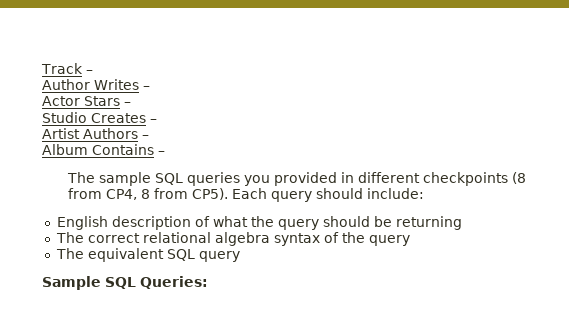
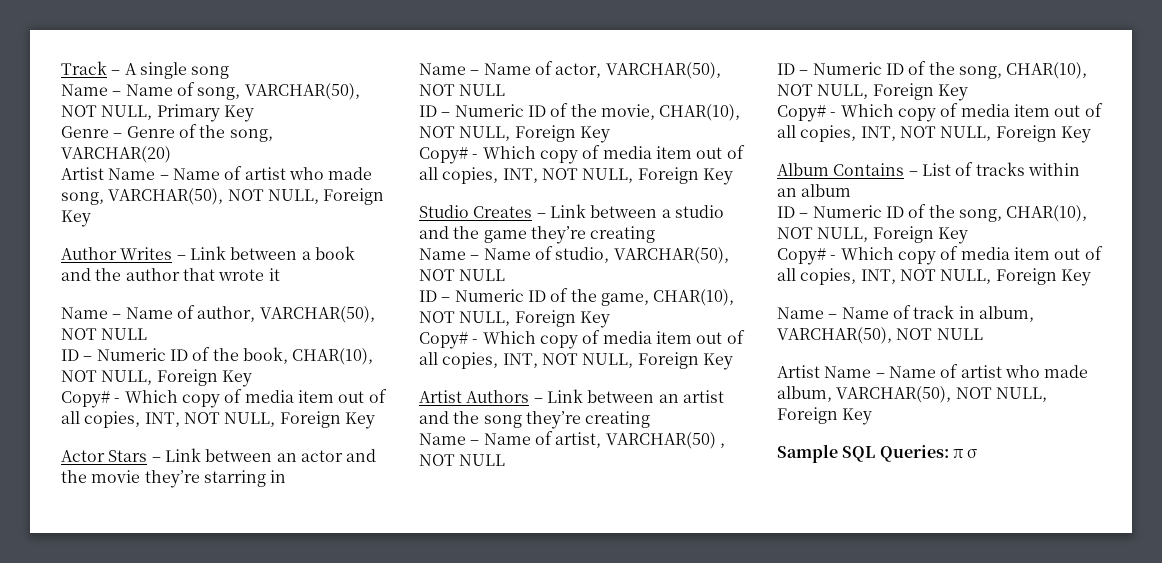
- Track –
- Author Writes –
- Actor Stars –
- Studio Creates –
- Artist Authors –
- Album Contains –
- The sample SQL queries you provided in different checkpoints (8 from CP4, 8 from CP5). Each query should include:
- English description of what the query should be returning
- The correct relational algebra syntax of the query
- The equivalent SQL query
+ Track – A single song
+ Name – Name of song, VARCHAR(50), NOT NULL, Primary Key
+ Genre – Genre of the song, VARCHAR(20)
+ Artist Name – Name of artist who made song, VARCHAR(50), NOT NULL, Foreign Key
+ Author Writes – Link between a book and the author that wrote it
+ Name – Name of author, VARCHAR(50), NOT NULL
+ ID – Numeric ID of the book, CHAR(10), NOT NULL, Foreign Key
+ Copy# - Which copy of media item out of all copies, INT, NOT NULL, Foreign Key
+ Actor Stars – Link between an actor and the movie they’re starring in
+ Name – Name of actor, VARCHAR(50), NOT NULL
+ ID – Numeric ID of the movie, CHAR(10), NOT NULL, Foreign Key
+ Copy# - Which copy of media item out of all copies, INT, NOT NULL, Foreign Key
+ Studio Creates – Link between a studio and the game they’re creating
+ Name – Name of studio, VARCHAR(50), NOT NULL
+ ID – Numeric ID of the game, CHAR(10), NOT NULL, Foreign Key
+ Copy# - Which copy of media item out of all copies, INT, NOT NULL, Foreign Key
+ Artist Authors – Link between an artist and the song they’re creating
+ Name – Name of artist, VARCHAR(50) , NOT NULL
+ ID – Numeric ID of the song, CHAR(10), NOT NULL, Foreign Key
+ Copy# - Which copy of media item out of all copies, INT, NOT NULL, Foreign Key
+ Album Contains – List of tracks within an album
+ ID – Numeric ID of the song, CHAR(10), NOT NULL, Foreign Key
+ Copy# - Which copy of media item out of all copies, INT, NOT NULL, Foreign Key
+ Name – Name of track in album, VARCHAR(50), NOT NULL
+ Artist Name – Name of artist who made album, VARCHAR(50), NOT NULL, Foreign Key
- Sample SQL Queries:
+ Sample SQL Queries: π σ

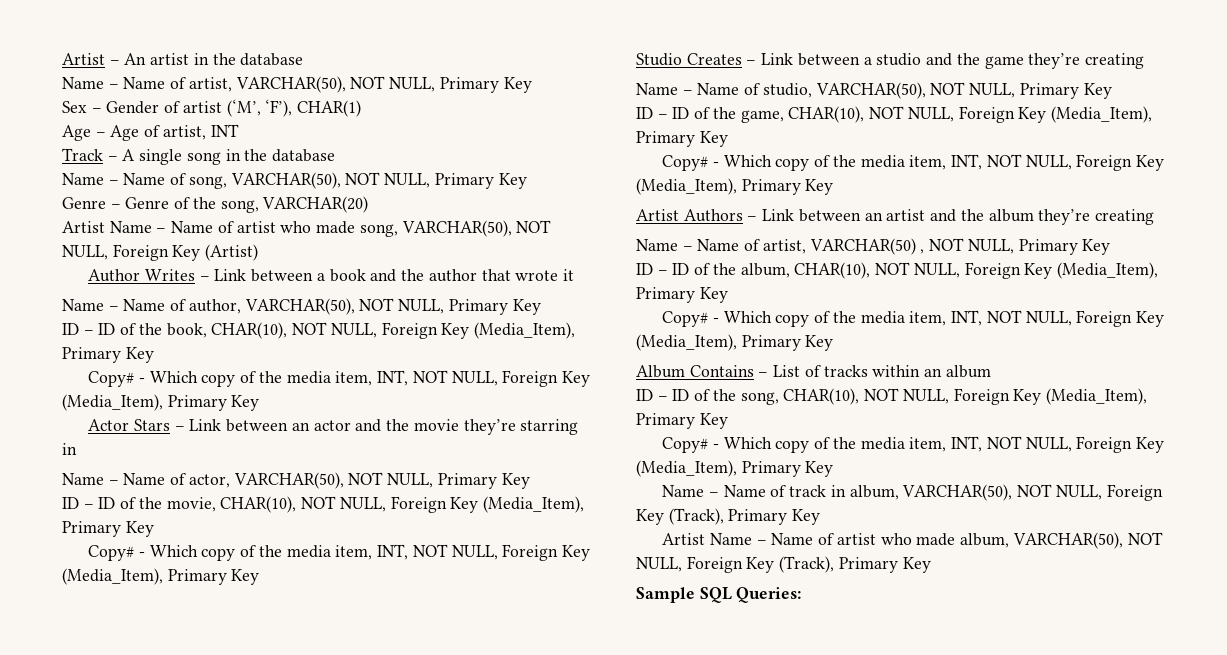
+ Artist – An artist in the database
+ Name – Name of artist, VARCHAR(50), NOT NULL, Primary Key
+ Sex – Gender of artist (‘M’, ‘F’), CHAR(1)
+ Age – Age of artist, INT
- Track – A single song
+ Track – A single song in the database
- Artist Name – Name of artist who made song, VARCHAR(50), NOT NULL, Foreign Key
+ Artist Name – Name of artist who made song, VARCHAR(50), NOT NULL, Foreign Key (Artist)
- Name – Name of author, VARCHAR(50), NOT NULL
- ID – Numeric ID of the book, CHAR(10), NOT NULL, Foreign Key
- Copy# - Which copy of media item out of all copies, INT, NOT NULL, Foreign Key
+ Name – Name of author, VARCHAR(50), NOT NULL, Primary Key
+ ID – ID of the book, CHAR(10), NOT NULL, Foreign Key (Media_Item), Primary Key
+ Copy# - Which copy of the media item, INT, NOT NULL, Foreign Key (Media_Item), Primary Key
- Name – Name of actor, VARCHAR(50), NOT NULL
- ID – Numeric ID of the movie, CHAR(10), NOT NULL, Foreign Key
- Copy# - Which copy of media item out of all copies, INT, NOT NULL, Foreign Key
+ Name – Name of actor, VARCHAR(50), NOT NULL, Primary Key
+ ID – ID of the movie, CHAR(10), NOT NULL, Foreign Key (Media_Item), Primary Key
+ Copy# - Which copy of the media item, INT, NOT NULL, Foreign Key (Media_Item), Primary Key
- Name – Name of studio, VARCHAR(50), NOT NULL
- ID – Numeric ID of the game, CHAR(10), NOT NULL, Foreign Key
- Copy# - Which copy of media item out of all copies, INT, NOT NULL, Foreign Key
+ Name – Name of studio, VARCHAR(50), NOT NULL, Primary Key
+ ID – ID of the game, CHAR(10), NOT NULL, Foreign Key (Media_Item), Primary Key
+ Copy# - Which copy of the media item, INT, NOT NULL, Foreign Key (Media_Item), Primary Key
- Artist Authors – Link between an artist and the song they’re creating
+ Artist Authors – Link between an artist and the album they’re creating
- Name – Name of artist, VARCHAR(50) , NOT NULL
- ID – Numeric ID of the song, CHAR(10), NOT NULL, Foreign Key
- Copy# - Which copy of media item out of all copies, INT, NOT NULL, Foreign Key
+ Name – Name of artist, VARCHAR(50) , NOT NULL, Primary Key
+ ID – ID of the album, CHAR(10), NOT NULL, Foreign Key (Media_Item), Primary Key
+ Copy# - Which copy of the media item, INT, NOT NULL, Foreign Key (Media_Item), Primary Key
  Album Contains – List of tracks within an album
- ID – Numeric ID of the song, CHAR(10), NOT NULL, Foreign Key
- Copy# - Which copy of media item out of all copies, INT, NOT NULL, Foreign Key
+ ID – ID of the song, CHAR(10), NOT NULL, Foreign Key (Media_Item), Primary Key
+ Copy# - Which copy of the media item, INT, NOT NULL, Foreign Key (Media_Item), Primary Key
- Name – Name of track in album, VARCHAR(50), NOT NULL
+ Name – Name of track in album, VARCHAR(50), NOT NULL, Foreign Key (Track), Primary Key
- Artist Name – Name of artist who made album, VARCHAR(50), NOT NULL, Foreign Key
+ Artist Name – Name of artist who made album, VARCHAR(50), NOT NULL, Foreign Key (Track), Primary Key
- Sample SQL Queries: π σ
+ Sample SQL Queries:

